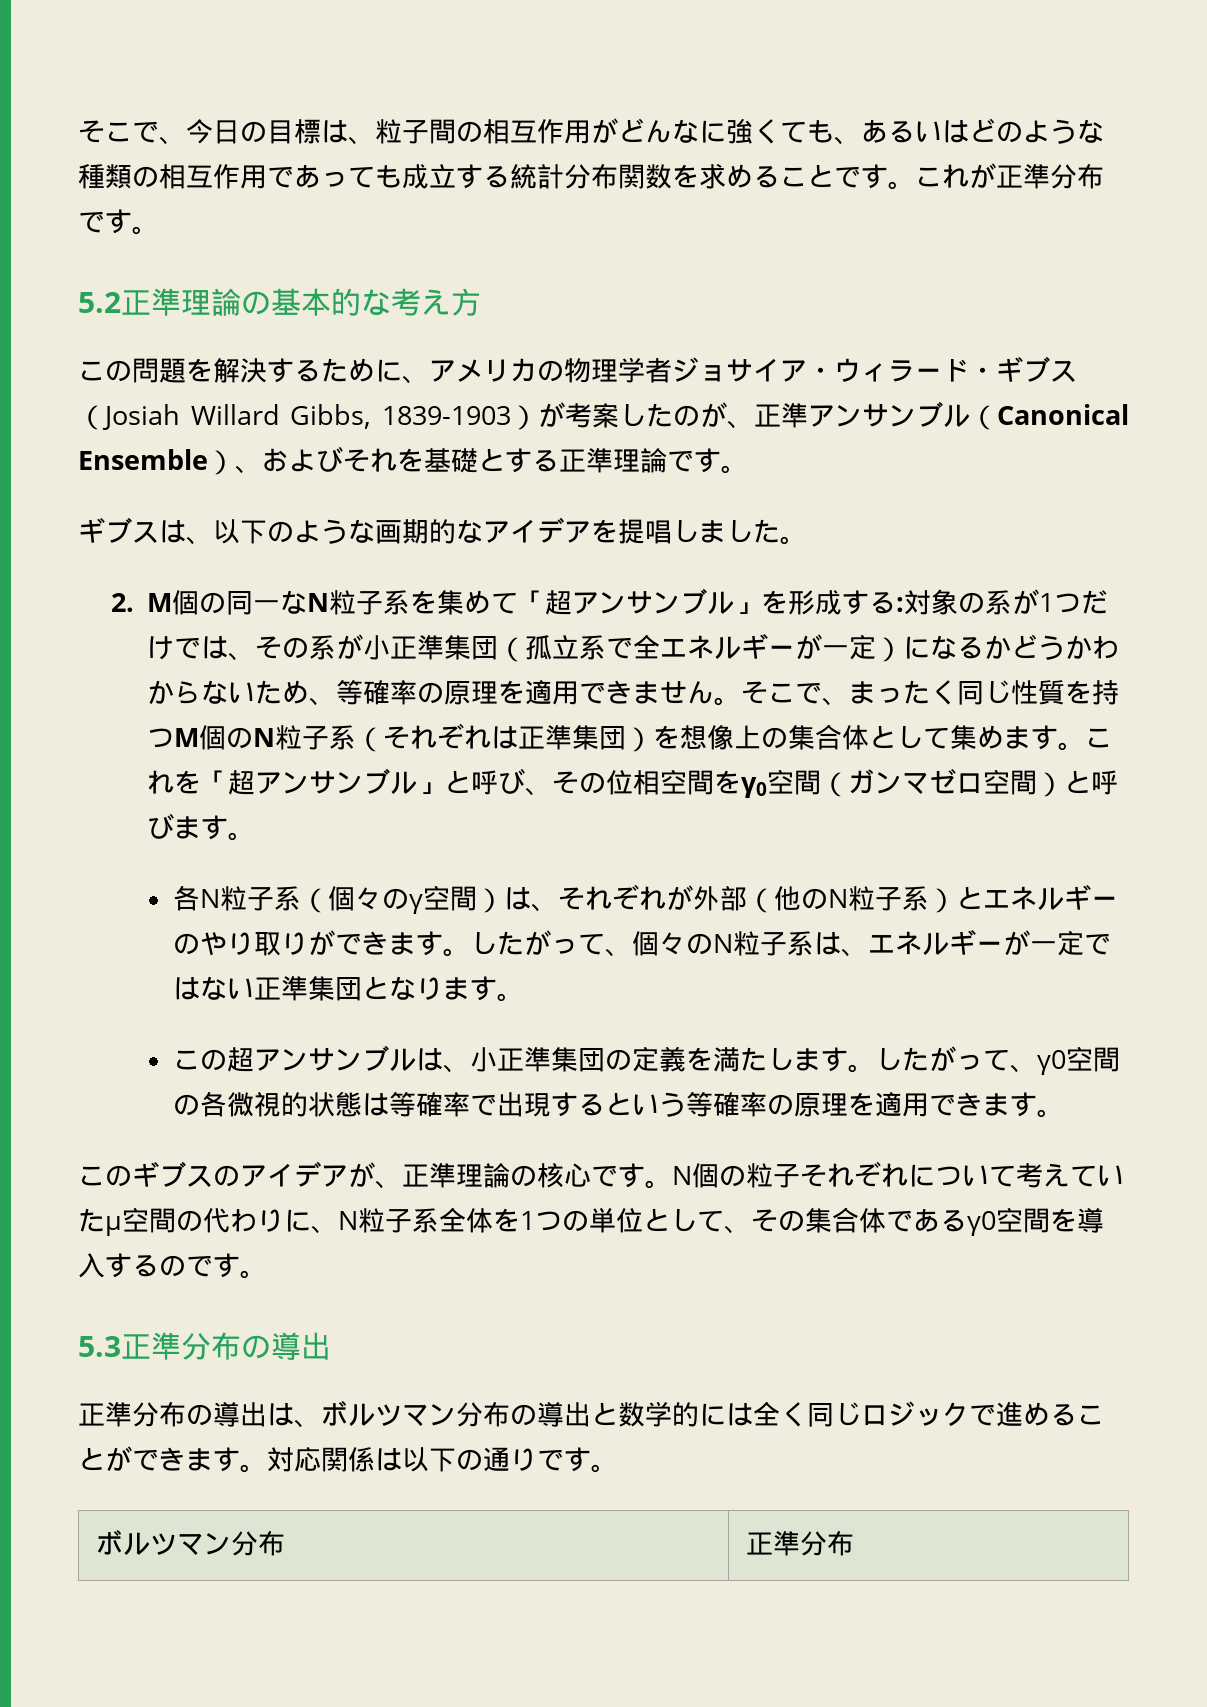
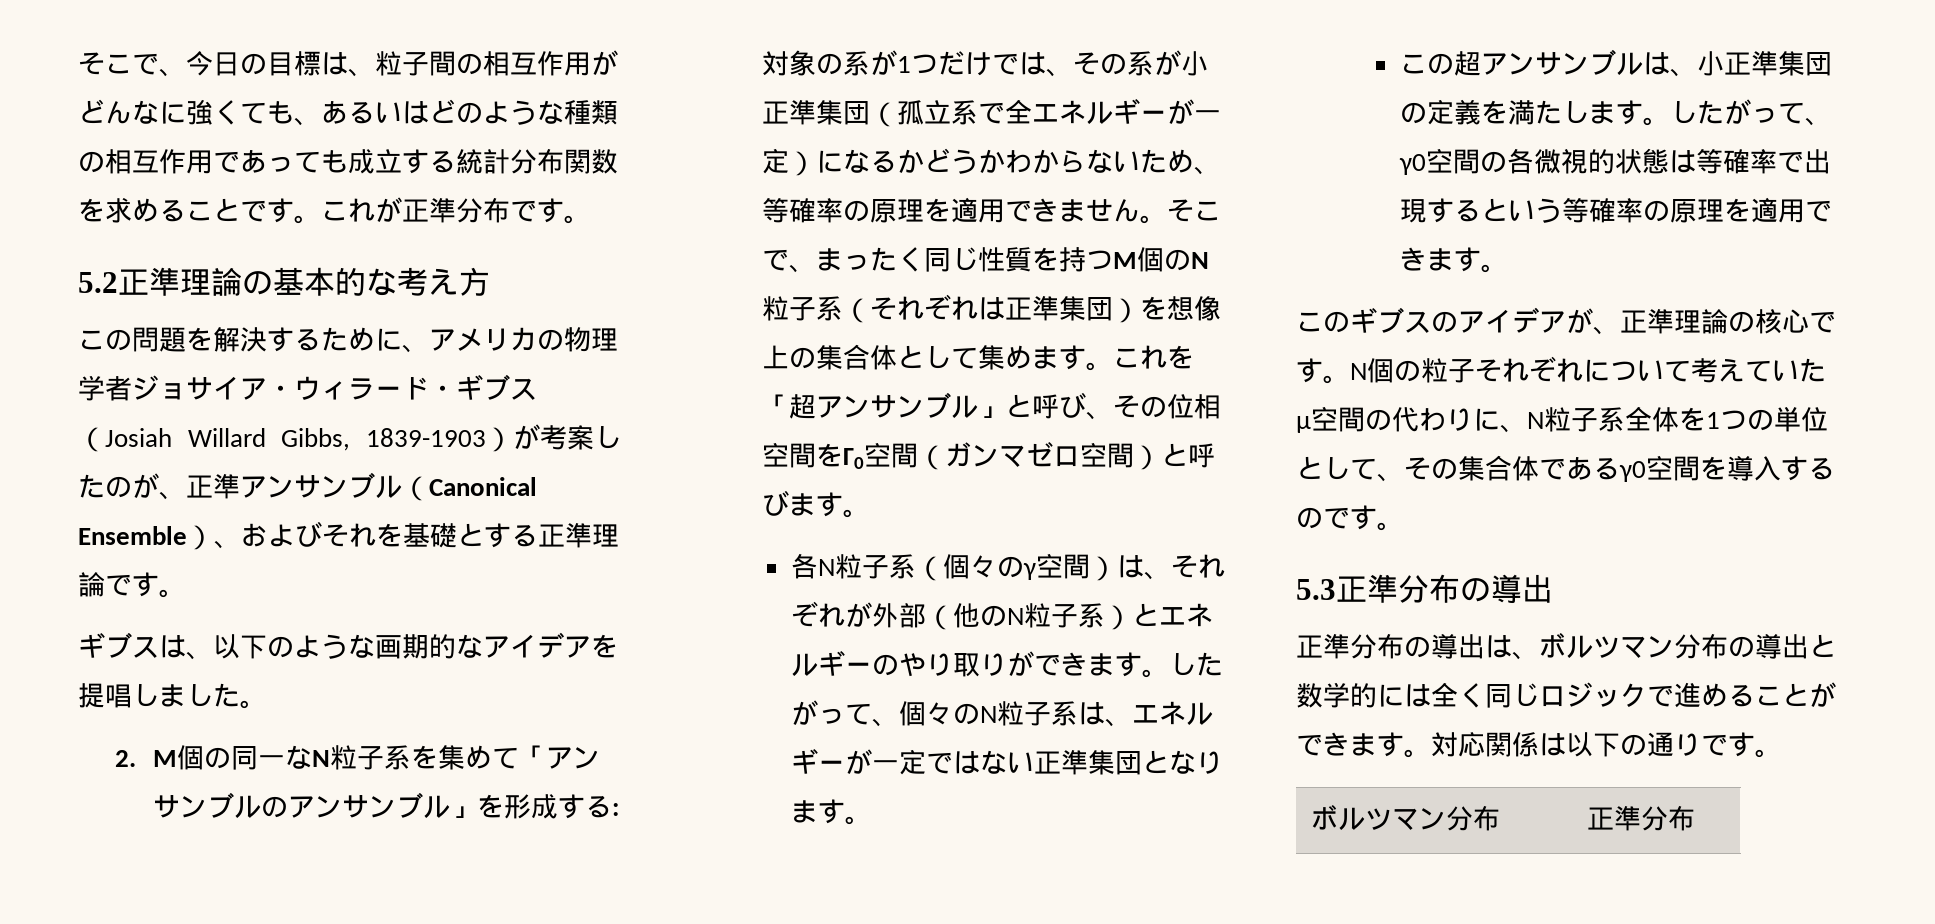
- 2. M個の同一なN粒子系を集めて「超アンサンブル」を形成する:対象の系が1つだけでは、その系が小正準集団（孤立系で全エネルギーが一定）になるかどうかわからないため、等確率の原理を適用できません。
+ 2. M個の同一なN粒子系を集めて「アンサンブルのアンサンブル」を形成する:対象の系が1つだけでは、その系が小正準集団（孤立系で全エネルギーが一定）になるかどうかわからないため、等確率の原理を適用できません。
- これを「超アンサンブル」と呼び、その位相空間をγ0空間（ガンマゼロ空間）と呼びます。
+ これを「超アンサンブル」と呼び、その位相空間をΓ0空間（ガンマゼロ空間）と呼びます。

